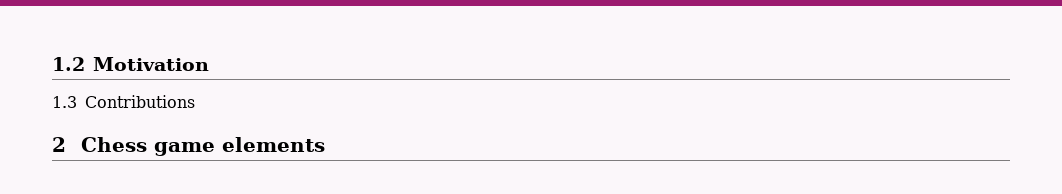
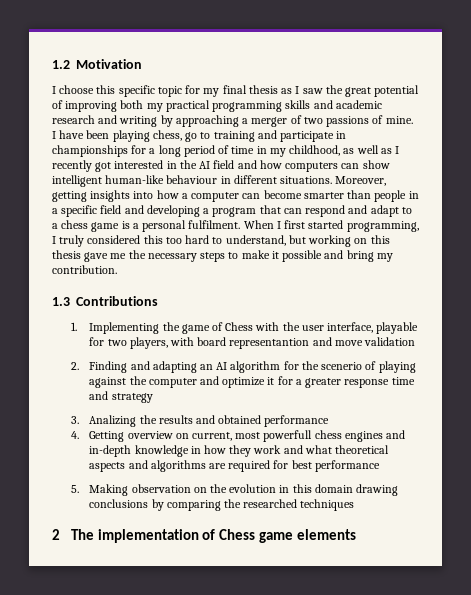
+ I choose this specific topic for my final thesis as I saw the great potential of improving both my practical programming skills and academic research and writing by approaching a merger of two passions of mine. I have been playing chess, go to training and participate in championships for a long period of time in my childhood, as well as I recently got interested in the AI field and how computers can show intelligent human-like behaviour in different situations. Moreover, getting insights into how a computer can become smarter than people in a specific field and developing a program that can respond and adapt to a chess game is a personal fulfilment. When I first started programming, I truly considered this too hard to understand, but working on this thesis gave me the necessary steps to make it possible and bring my contribution.
  1.3 Contributions
- 2 Chess game elements
+ 1. Implementing the game of Chess with the user interface, playable for two players, with board representantion and move validation
+ 2. Finding and adapting an AI algorithm for the scenerio of playing against the computer and optimize it for a greater response time and strategy
+ 3. Analizing the results and obtained performance
+ 4. Getting overview on current, most powerfull chess engines and in-depth knowledge in how they work and what theoretical aspects and algorithms are required for best performance
+ 5. Making observation on the evolution in this domain drawing conclusions by comparing the researched techniques
+ 2 The implementation of Chess game elements

